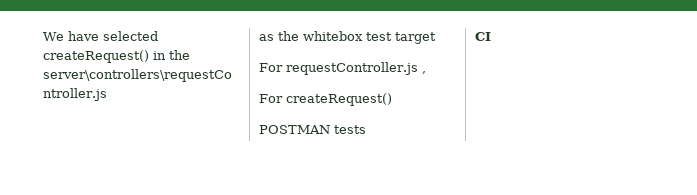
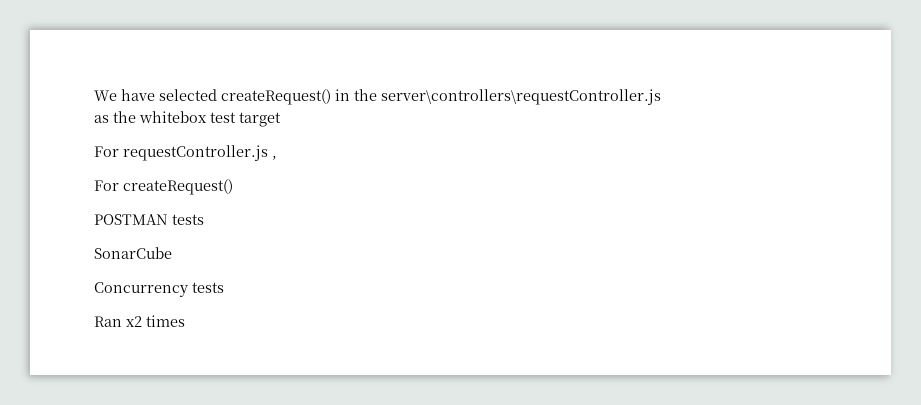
- CI
+ SonarCube
+ Concurrency tests
+ Ran x2 times

